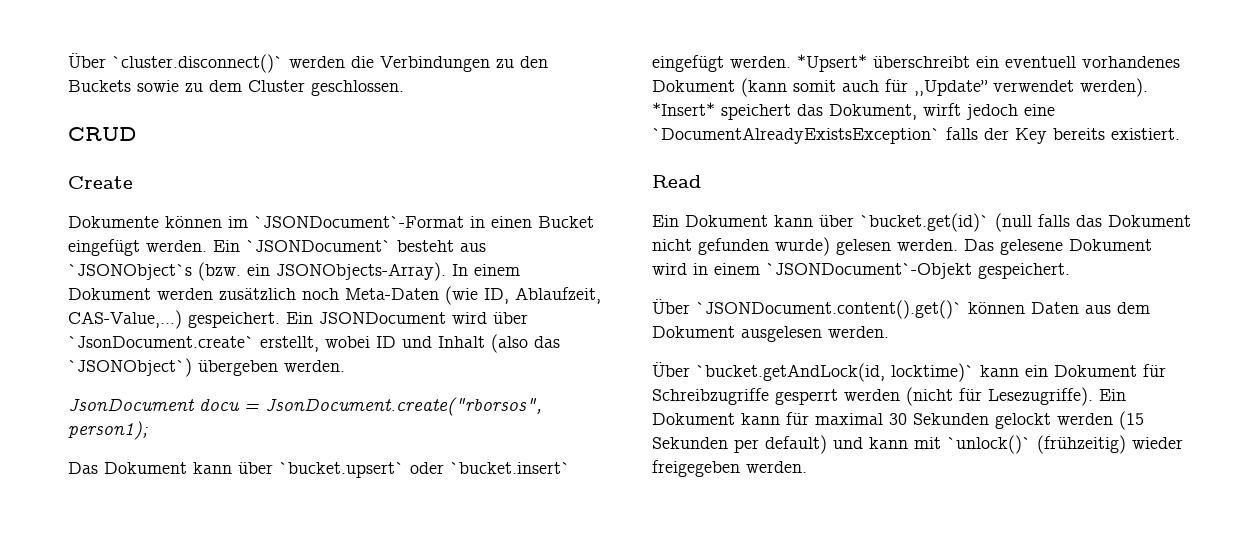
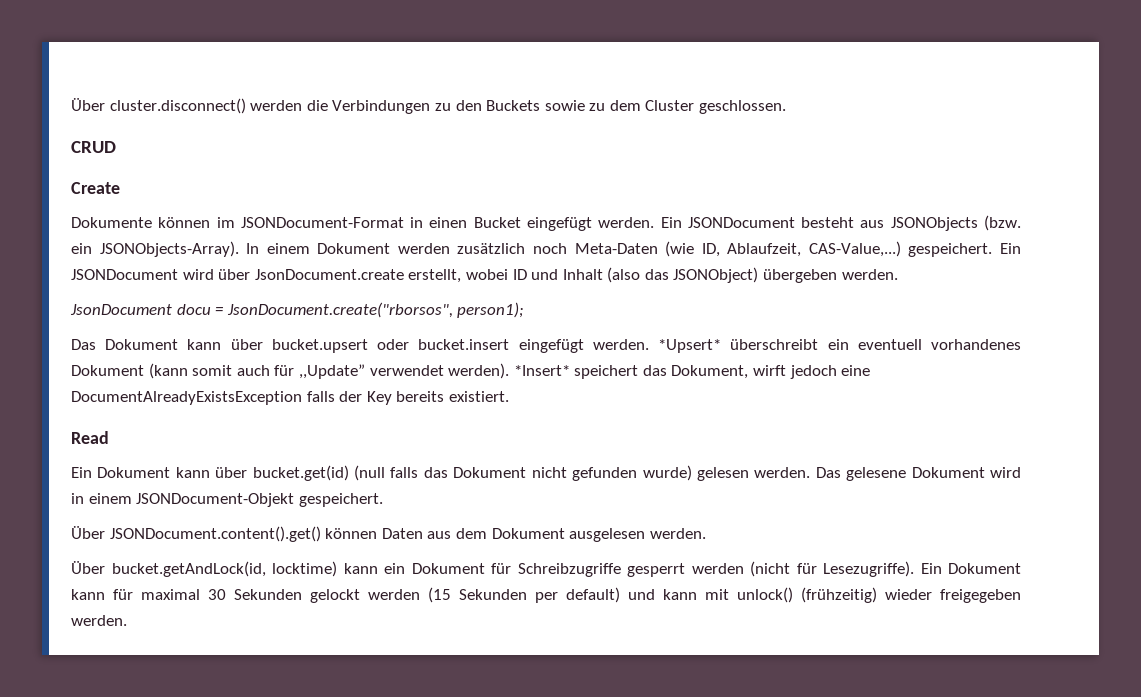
- Über `cluster.disconnect()` werden die Verbindungen zu den Buckets sowie zu dem Cluster geschlossen.
+ Über cluster.disconnect() werden die Verbindungen zu den Buckets sowie zu dem Cluster geschlossen.
- Dokumente können im `JSONDocument`-Format in einen Bucket eingefügt werden.
+ Dokumente können im JSONDocument-Format in einen Bucket eingefügt werden.
- Ein `JSONDocument` besteht aus `JSONObject`s (bzw. ein JSONObjects-Array).
+ Ein JSONDocument besteht aus JSONObjects (bzw. ein JSONObjects-Array).
- Ein JSONDocument wird über `JsonDocument.create` erstellt, wobei ID und Inhalt (also das `JSONObject`) übergeben werden.
+ Ein JSONDocument wird über JsonDocument.create erstellt, wobei ID und Inhalt (also das JSONObject) übergeben werden.
- Das Dokument kann über `bucket.upsert` oder `bucket.insert` eingefügt werden.
+ Das Dokument kann über bucket.upsert oder bucket.insert eingefügt werden.
- *Insert* speichert das Dokument, wirft jedoch eine `DocumentAlreadyExistsException` falls der Key bereits existiert.
+ *Insert* speichert das Dokument, wirft jedoch eine DocumentAlreadyExistsException falls der Key bereits existiert.
- Ein Dokument kann über `bucket.get(id)` (null falls das Dokument nicht gefunden wurde) gelesen werden.
+ Ein Dokument kann über bucket.get(id) (null falls das Dokument nicht gefunden wurde) gelesen werden.
- Das gelesene Dokument wird in einem `JSONDocument`-Objekt gespeichert.
+ Das gelesene Dokument wird in einem JSONDocument-Objekt gespeichert.
- Über `JSONDocument.content().get()` können Daten aus dem Dokument ausgelesen werden.
+ Über JSONDocument.content().get() können Daten aus dem Dokument ausgelesen werden.
- Über `bucket.getAndLock(id, locktime)` kann ein Dokument für Schreibzugriffe gesperrt werden (nicht für Lesezugriffe).
+ Über bucket.getAndLock(id, locktime) kann ein Dokument für Schreibzugriffe gesperrt werden (nicht für Lesezugriffe).
- Ein Dokument kann für maximal 30 Sekunden gelockt werden (15 Sekunden per default) und kann mit `unlock()` (frühzeitig) wieder freigegeben werden.
+ Ein Dokument kann für maximal 30 Sekunden gelockt werden (15 Sekunden per default) und kann mit unlock() (frühzeitig) wieder freigegeben werden.

